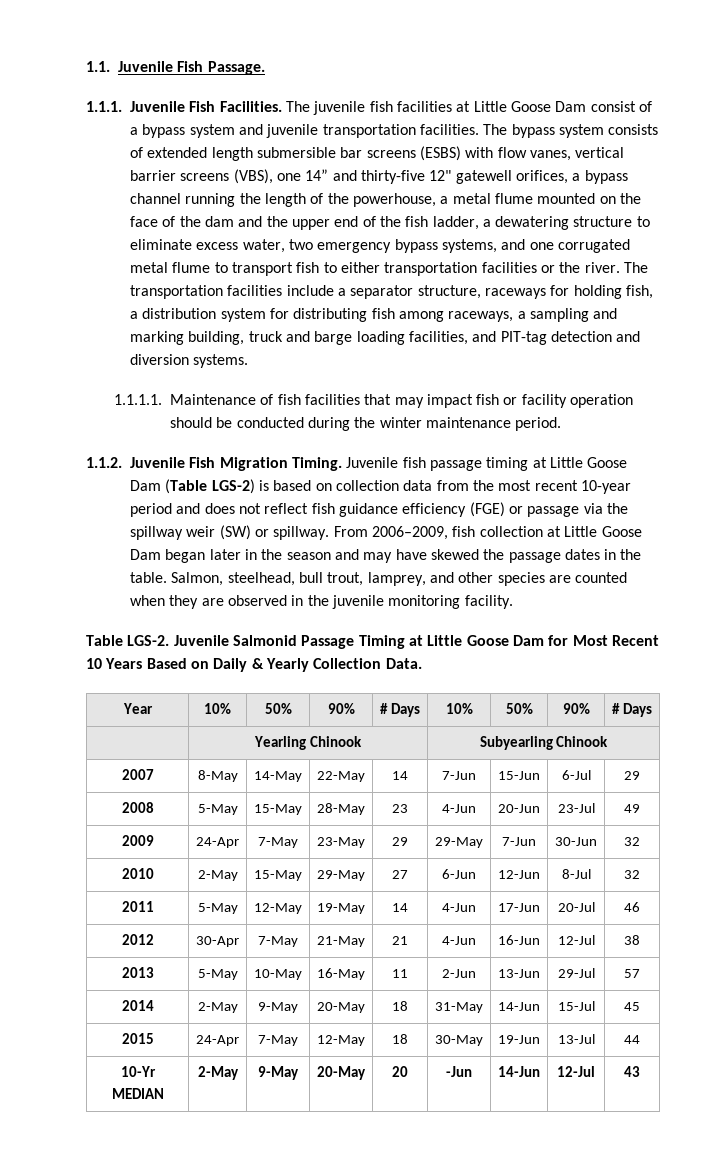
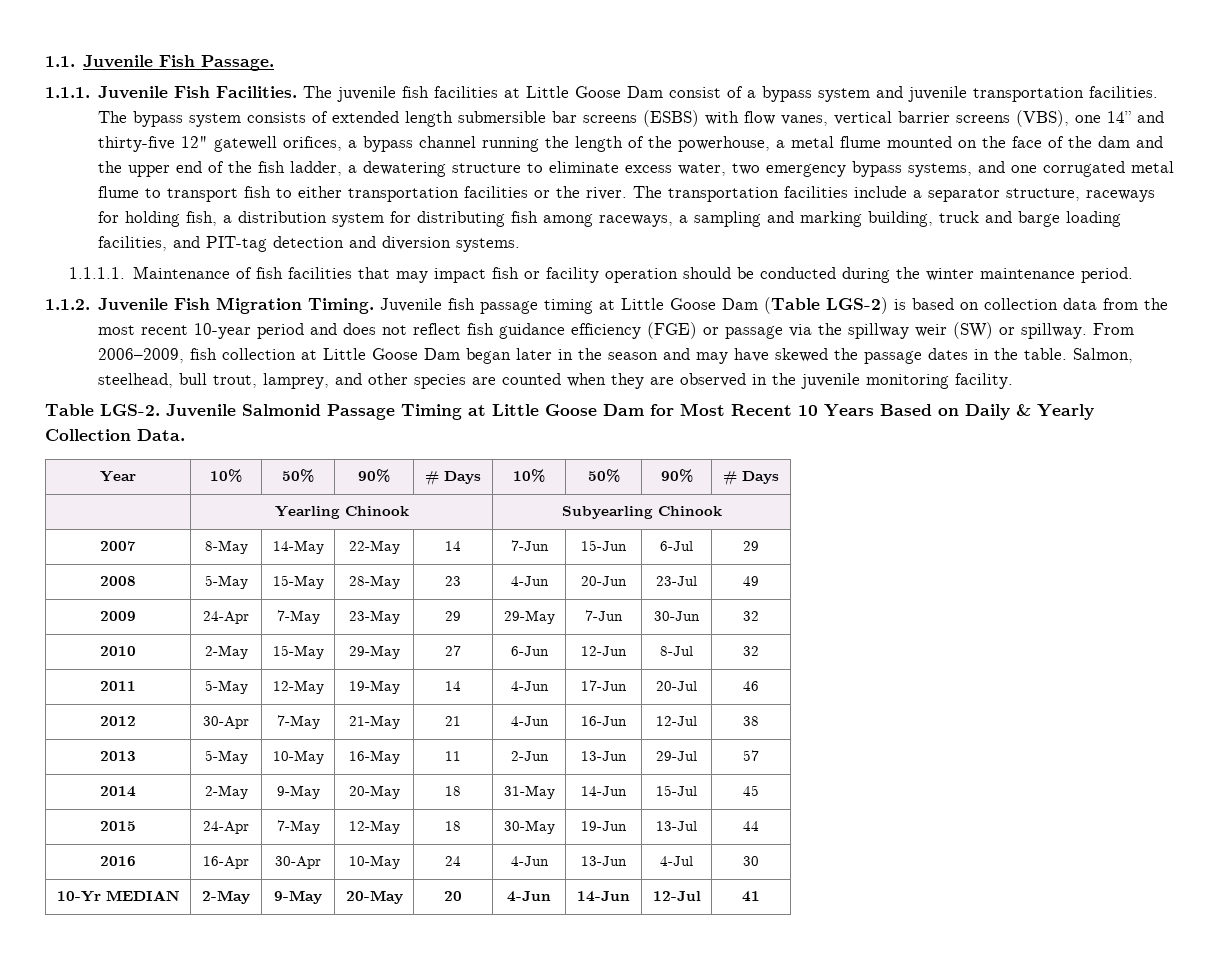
+ 2016 | 16-Apr | 30-Apr | 10-May | 24 | 4-Jun | 13-Jun | 4-Jul | 30
- 10-Yr MEDIAN | 2-May | 9-May | 20-May | 20 | -Jun | 14-Jun | 12-Jul | 43
+ 10-Yr MEDIAN | 2-May | 9-May | 20-May | 20 | 4-Jun | 14-Jun | 12-Jul | 41

